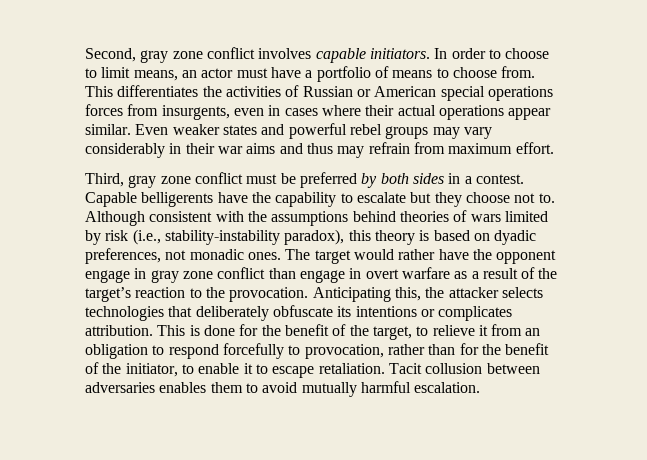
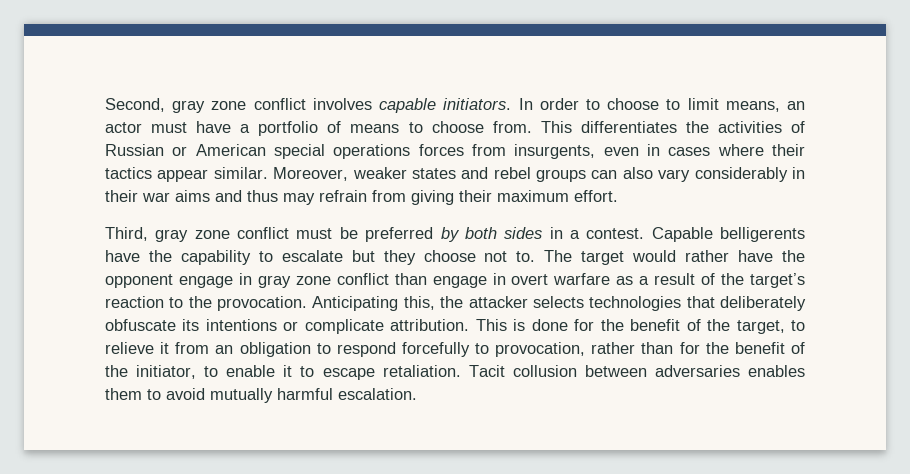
- This differentiates the activities of Russian or American special operations forces from insurgents, even in cases where their actual operations appear similar.
+ This differentiates the activities of Russian or American special operations forces from insurgents, even in cases where their tactics appear similar.
- Even weaker states and powerful rebel groups may vary considerably in their war aims and thus may refrain from maximum effort.
+ Moreover, weaker states and rebel groups can also vary considerably in their war aims and thus may refrain from giving their maximum effort.
- Although consistent with the assumptions behind theories of wars limited by risk (i.e., stability-instability paradox), this theory is based on dyadic preferences, not monadic ones.
- Anticipating this, the attacker selects technologies that deliberately obfuscate its intentions or complicates attribution.
+ Anticipating this, the attacker selects technologies that deliberately obfuscate its intentions or complicate attribution.

